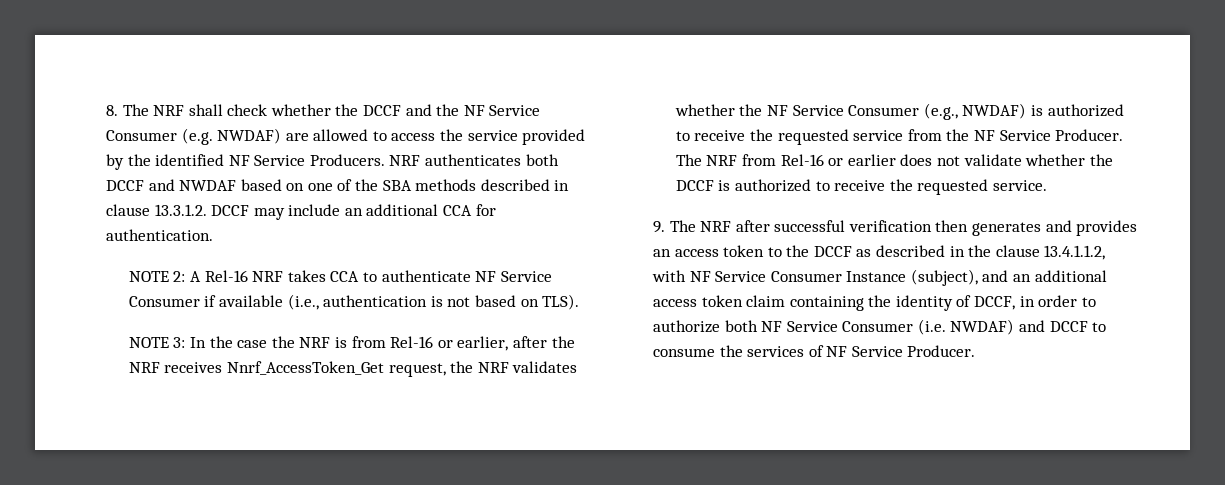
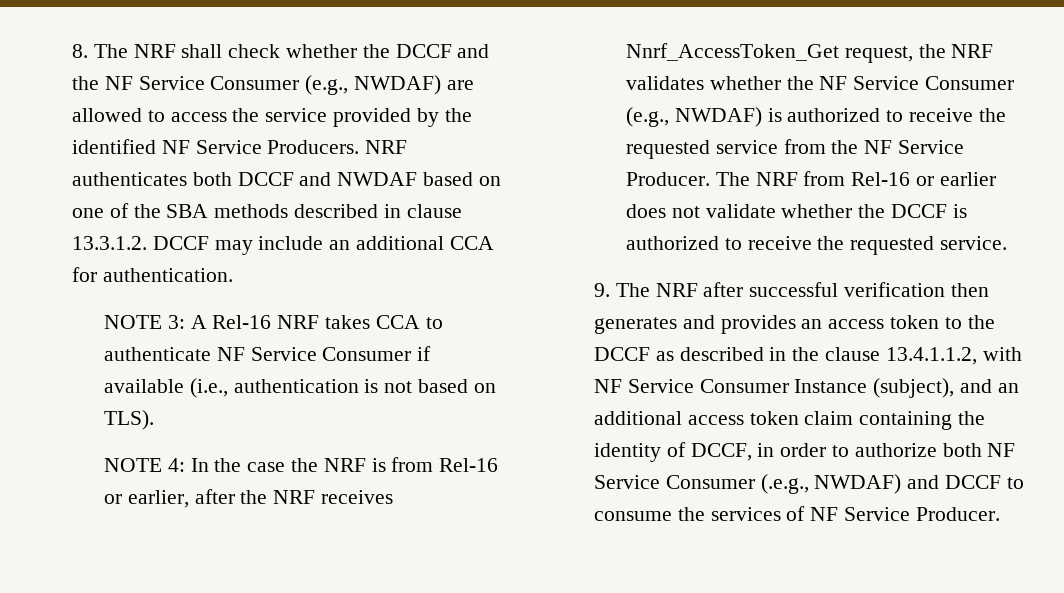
- 8. The NRF shall check whether the DCCF and the NF Service Consumer (e.g. NWDAF) are allowed to access the service provided by the identified NF Service Producers.
+ 8. The NRF shall check whether the DCCF and the NF Service Consumer (e.g., NWDAF) are allowed to access the service provided by the identified NF Service Producers.
- NOTE 2: A Rel-16 NRF takes CCA to authenticate NF Service Consumer if available (i.e., authentication is not based on TLS).
+ NOTE 3: A Rel-16 NRF takes CCA to authenticate NF Service Consumer if available (i.e., authentication is not based on TLS).
- NOTE 3: In the case the NRF is from Rel-16 or earlier, after the NRF receives Nnrf_AccessToken_Get request, the NRF validates whether the NF Service Consumer (e.g., NWDAF) is authorized to receive the requested service from the NF Service Producer.
+ NOTE 4: In the case the NRF is from Rel-16 or earlier, after the NRF receives Nnrf_AccessToken_Get request, the NRF validates whether the NF Service Consumer (e.g., NWDAF) is authorized to receive the requested service from the NF Service Producer.
- 9. The NRF after successful verification then generates and provides an access token to the DCCF as described in the clause 13.4.1.1.2, with NF Service Consumer Instance (subject), and an additional access token claim containing the identity of DCCF, in order to authorize both NF Service Consumer (i.e. NWDAF) and DCCF to consume the services of NF Service Producer.
+ 9. The NRF after successful verification then generates and provides an access token to the DCCF as described in the clause 13.4.1.1.2, with NF Service Consumer Instance (subject), and an additional access token claim containing the identity of DCCF, in order to authorize both NF Service Consumer (.e.g., NWDAF) and DCCF to consume the services of NF Service Producer.

